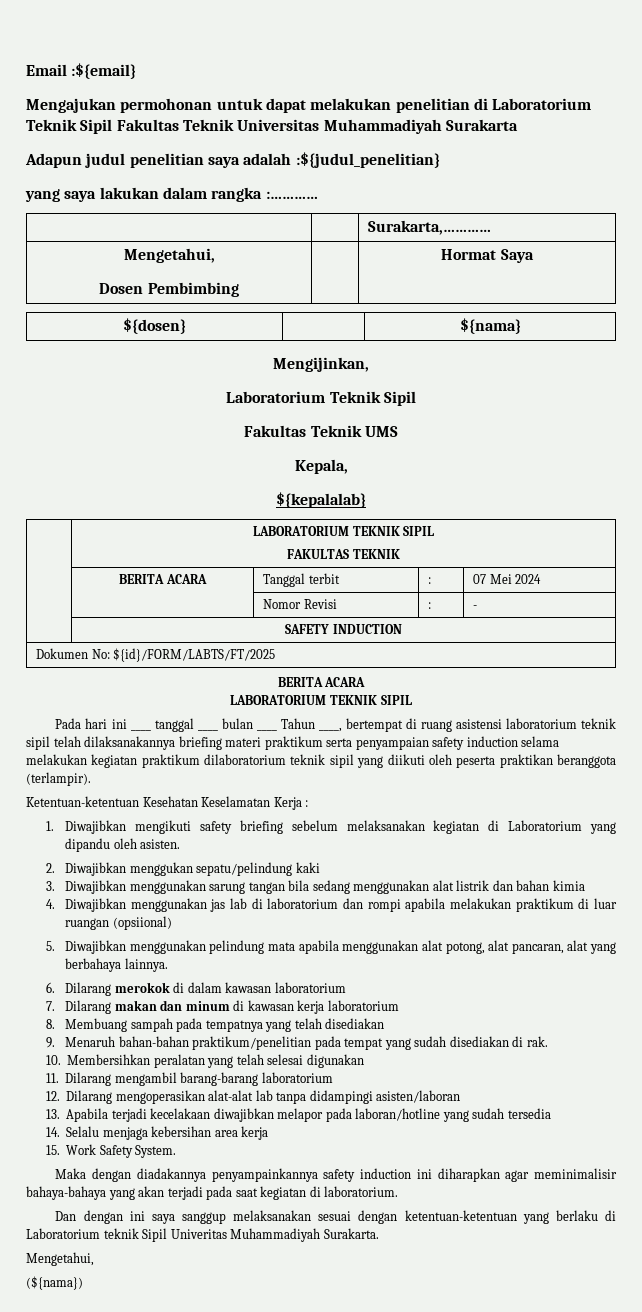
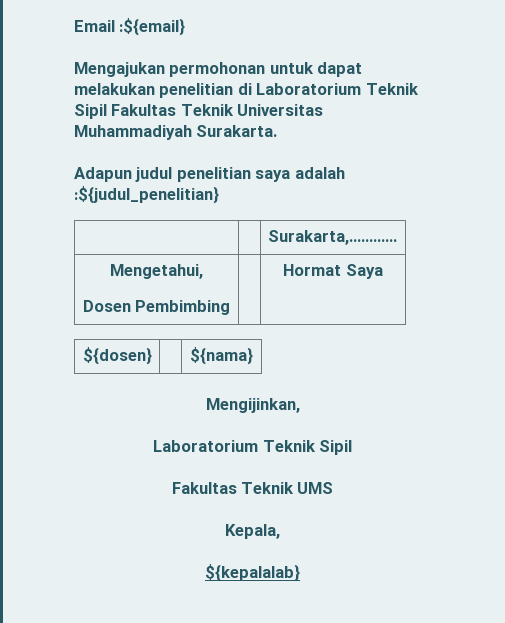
- Mengajukan permohonan untuk dapat melakukan penelitian di Laboratorium Teknik Sipil Fakultas Teknik Universitas Muhammadiyah Surakarta
+ Mengajukan permohonan untuk dapat melakukan penelitian di Laboratorium Teknik Sipil Fakultas Teknik Universitas Muhammadiyah Surakarta.
- yang saya lakukan dalam rangka :…………
- | LABORATORIUM TEKNIK SIPIL
- FAKULTAS TEKNIK
- | BERITA ACARA | Tanggal terbit | : | 07 Mei 2024
- | | Nomor Revisi | : | -
- | SAFETY INDUCTION
- Dokumen No: ${id}/FORM/LABTS/FT/2025
- BERITA ACARA
- LABORATORIUM TEKNIK SIPIL
- Pada hari ini ____ tanggal ____ bulan ____ Tahun ____, bertempat di ruang asistensi laboratorium teknik sipil telah dilaksanakannya briefing materi praktikum serta penyampaian safety induction selama melakukan kegiatan praktikum dilaboratorium teknik sipil yang diikuti oleh peserta praktikan beranggota (terlampir).
- Ketentuan-ketentuan Kesehatan Keselamatan Kerja :
- 1. Diwajibkan mengikuti safety briefing sebelum melaksanakan kegiatan di Laboratorium yang dipandu oleh asisten.
- 2. Diwajibkan menggukan sepatu/pelindung kaki
- 3. Diwajibkan menggunakan sarung tangan bila sedang menggunakan alat listrik dan bahan kimia
- 4. Diwajibkan menggunakan jas lab di laboratorium dan rompi apabila melakukan praktikum di luar ruangan (opsiional)
- 5. Diwajibkan menggunakan pelindung mata apabila menggunakan alat potong, alat pancaran, alat yang berbahaya lainnya.
- 6. Dilarang merokok di dalam kawasan laboratorium
- 7. Dilarang makan dan minum di kawasan kerja laboratorium
- 8. Membuang sampah pada tempatnya yang telah disediakan
- 9. Menaruh bahan-bahan praktikum/penelitian pada tempat yang sudah disediakan di rak.
- 10. Membersihkan peralatan yang telah selesai digunakan
- 11. Dilarang mengambil barang-barang laboratorium
- 12. Dilarang mengoperasikan alat-alat lab tanpa didampingi asisten/laboran
- 13. Apabila terjadi kecelakaan diwajibkan melapor pada laboran/hotline yang sudah tersedia
- 14. Selalu menjaga kebersihan area kerja
- 15. Work Safety System.
- Maka dengan diadakannya penyampainkannya safety induction ini diharapkan agar meminimalisir bahaya-bahaya yang akan terjadi pada saat kegiatan di laboratorium.
- Dan dengan ini saya sanggup melaksanakan sesuai dengan ketentuan-ketentuan yang berlaku di Laboratorium teknik Sipil Univeritas Muhammadiyah Surakarta.
- Mengetahui,
- (${nama})

